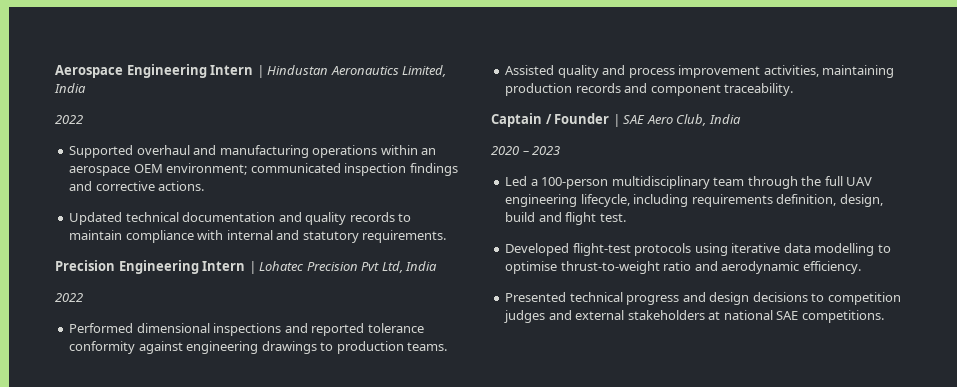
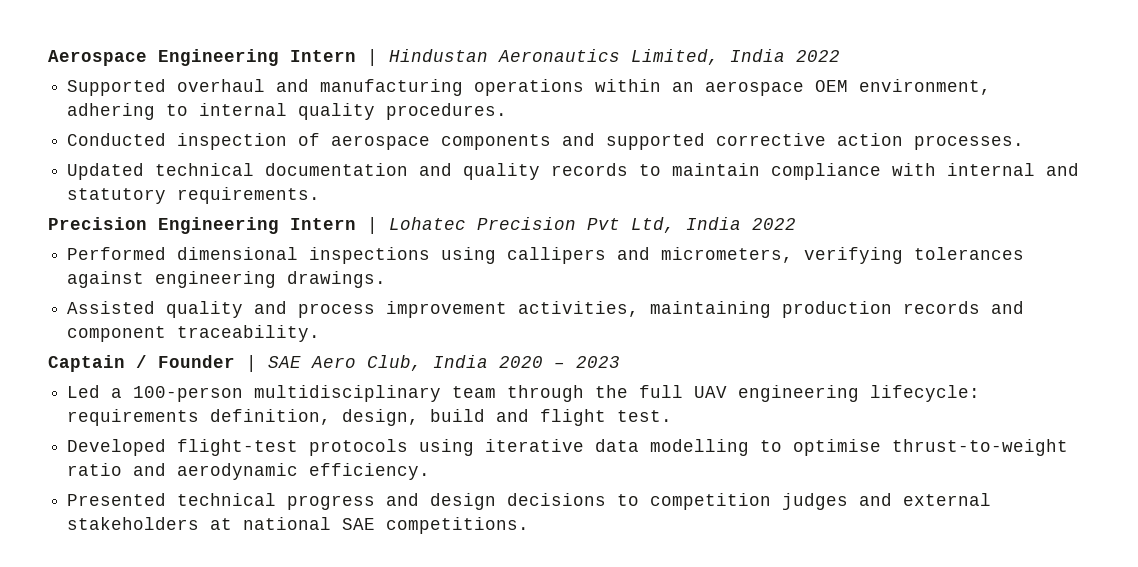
- Aerospace Engineering Intern | Hindustan Aeronautics Limited, India
- 2022
+ Aerospace Engineering Intern | Hindustan Aeronautics Limited, India 2022
- Supported overhaul and manufacturing operations within an aerospace OEM environment; communicated inspection findings and corrective actions.
+ Supported overhaul and manufacturing operations within an aerospace OEM environment, adhering to internal quality procedures.
+ Conducted inspection of aerospace components and supported corrective action processes.
- Precision Engineering Intern | Lohatec Precision Pvt Ltd, India
- 2022
+ Precision Engineering Intern | Lohatec Precision Pvt Ltd, India 2022
- Performed dimensional inspections and reported tolerance conformity against engineering drawings to production teams.
+ Performed dimensional inspections using callipers and micrometers, verifying tolerances against engineering drawings.
- Captain / Founder | SAE Aero Club, India
- 2020 – 2023
+ Captain / Founder | SAE Aero Club, India 2020 – 2023
- Led a 100-person multidisciplinary team through the full UAV engineering lifecycle, including requirements definition, design, build and flight test.
+ Led a 100-person multidisciplinary team through the full UAV engineering lifecycle: requirements definition, design, build and flight test.

